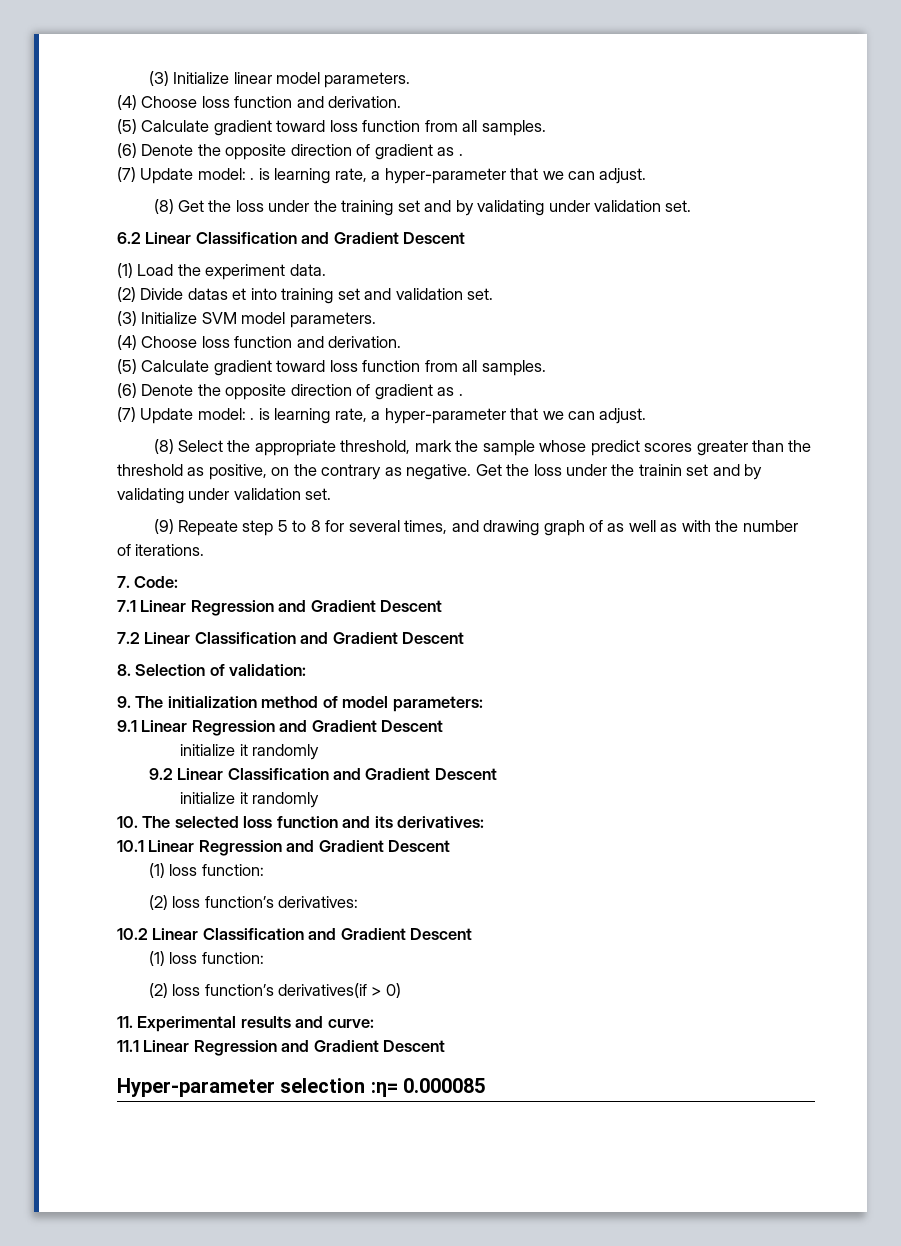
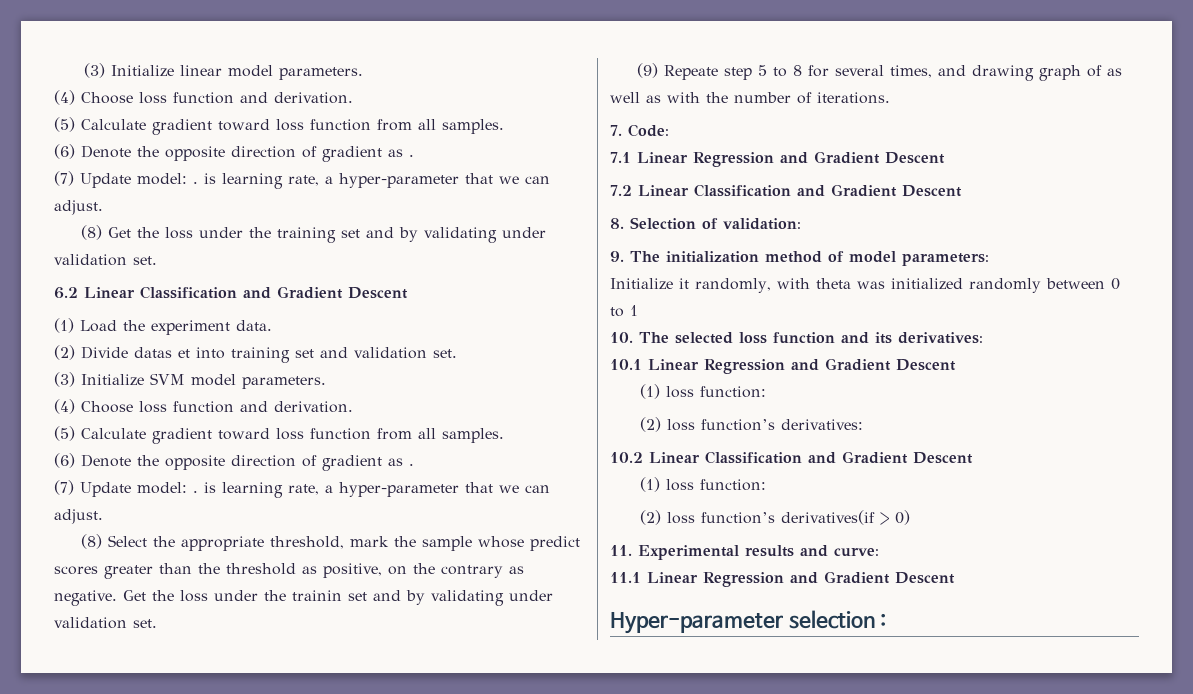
- 9.1 Linear Regression and Gradient Descent
- initialize it randomly
- 9.2 Linear Classification and Gradient Descent
- initialize it randomly
+ Initialize it randomly, with theta was initialized randomly between 0 to 1
- Hyper-parameter selection :η= 0.000085
+ Hyper-parameter selection :

